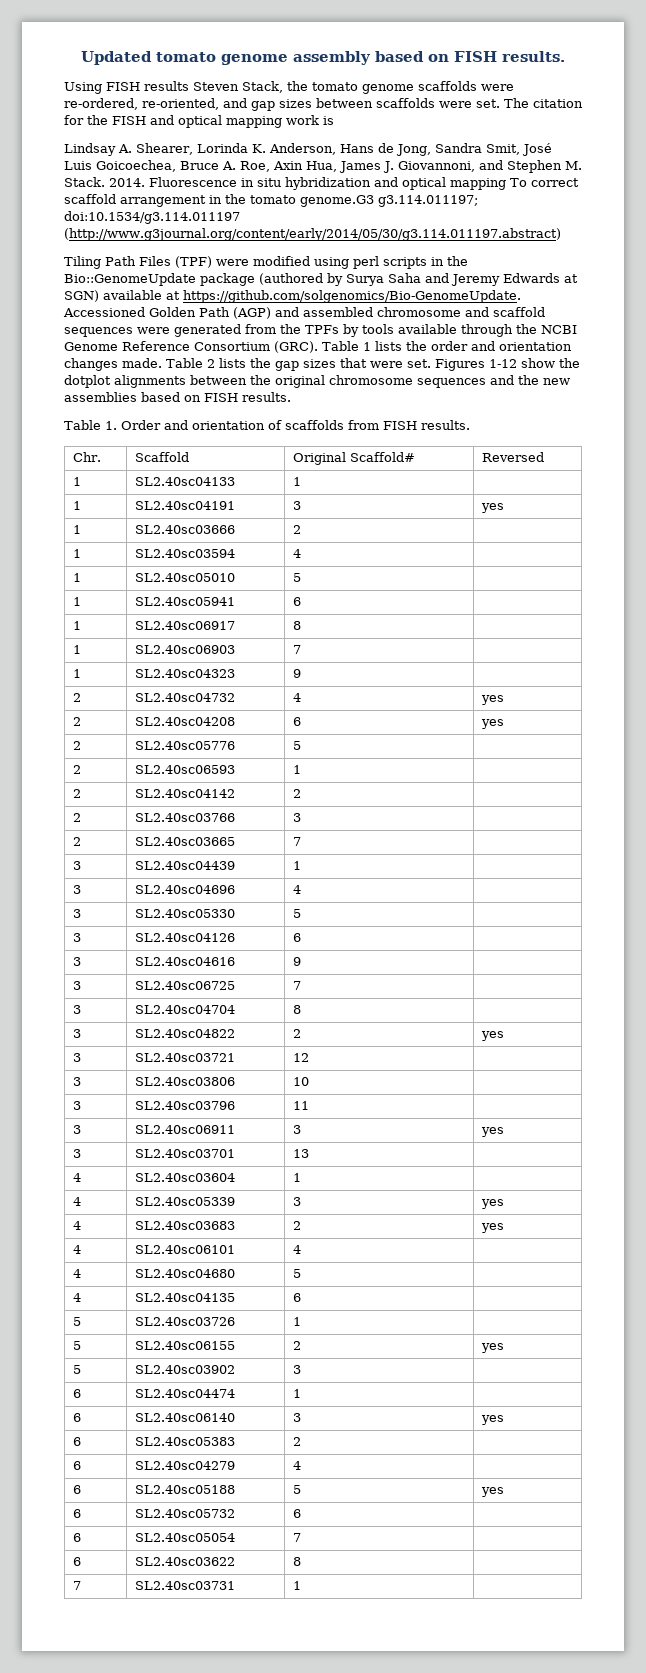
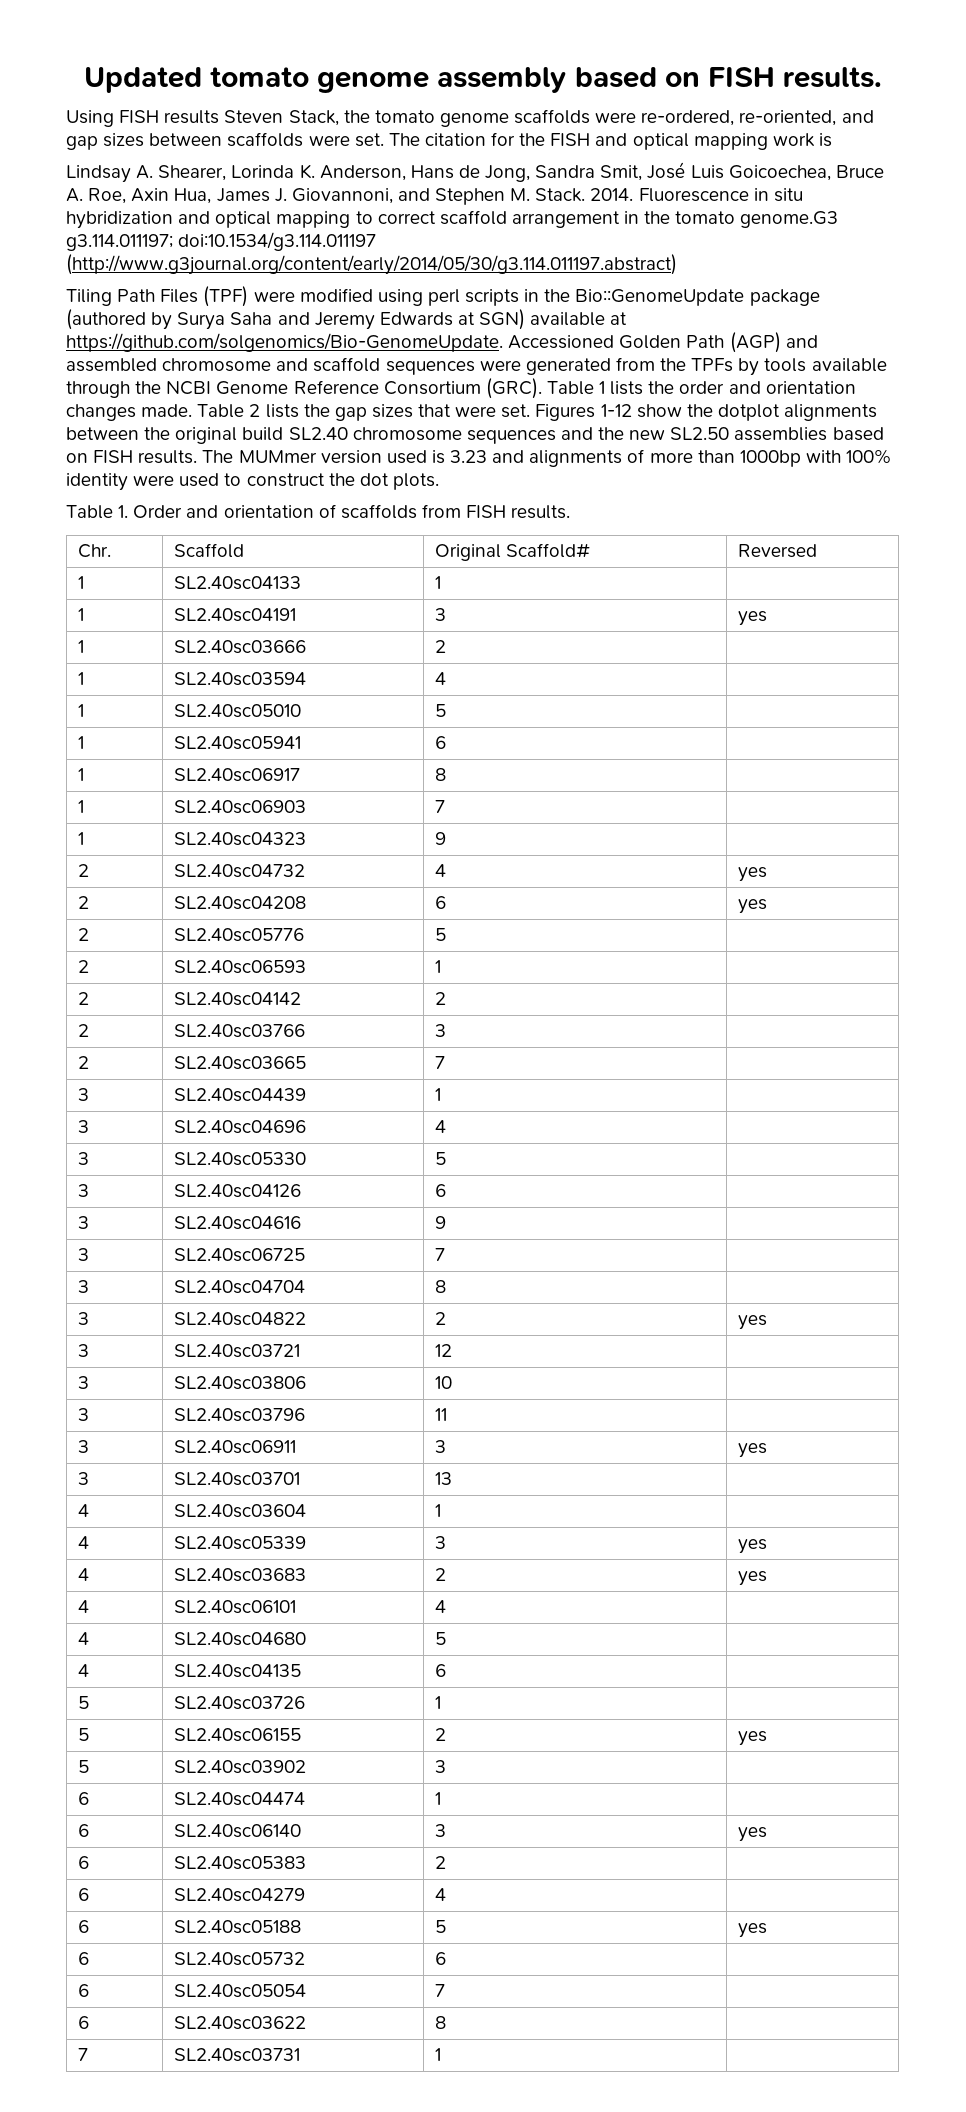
- Fluorescence in situ hybridization and optical mapping To correct scaffold arrangement in the tomato genome.G3 g3.114.011197; doi:10.1534/g3.114.011197 (http://www.g3journal.org/content/early/2014/05/30/g3.114.011197.abstract)
+ Fluorescence in situ hybridization and optical mapping to correct scaffold arrangement in the tomato genome.G3 g3.114.011197; doi:10.1534/g3.114.011197 (http://www.g3journal.org/content/early/2014/05/30/g3.114.011197.abstract)
- Figures 1-12 show the dotplot alignments between the original chromosome sequences and the new assemblies based on FISH results.
+ Figures 1-12 show the dotplot alignments between the original build SL2.40 chromosome sequences and the new SL2.50 assemblies based on FISH results. The MUMmer version used is 3.23 and alignments of more than 1000bp with 100% identity were used to construct the dot plots.

